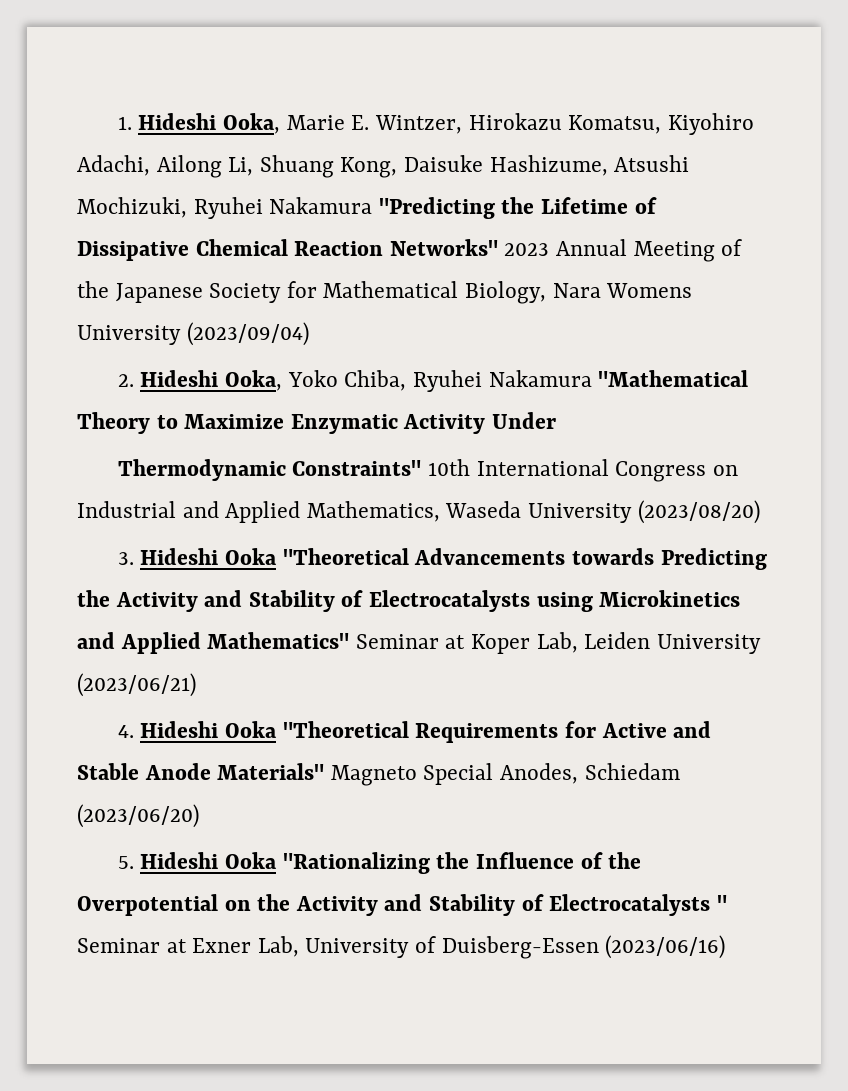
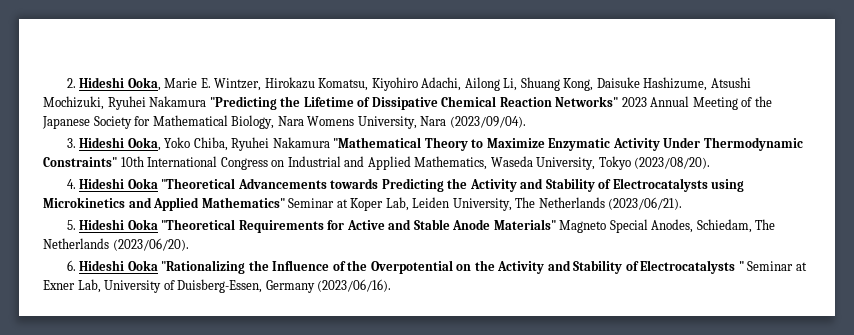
- 1. Hideshi Ooka, Marie E. Wintzer, Hirokazu Komatsu, Kiyohiro Adachi, Ailong Li, Shuang Kong, Daisuke Hashizume, Atsushi Mochizuki, Ryuhei Nakamura "Predicting the Lifetime of Dissipative Chemical Reaction Networks" 2023 Annual Meeting of the Japanese Society for Mathematical Biology, Nara Womens University (2023/09/04)
- 2. Hideshi Ooka, Yoko Chiba, Ryuhei Nakamura "Mathematical Theory to Maximize Enzymatic Activity Under
- Thermodynamic Constraints" 10th International Congress on Industrial and Applied Mathematics, Waseda University (2023/08/20)
- 3. Hideshi Ooka "Theoretical Advancements towards Predicting the Activity and Stability of Electrocatalysts using Microkinetics and Applied Mathematics" Seminar at Koper Lab, Leiden University (2023/06/21)
- 4. Hideshi Ooka "Theoretical Requirements for Active and Stable Anode Materials" Magneto Special Anodes, Schiedam (2023/06/20)
- 5. Hideshi Ooka "Rationalizing the Influence of the Overpotential on the Activity and Stability of Electrocatalysts " Seminar at Exner Lab, University of Duisberg-Essen (2023/06/16)
+ 2. Hideshi Ooka, Marie E. Wintzer, Hirokazu Komatsu, Kiyohiro Adachi, Ailong Li, Shuang Kong, Daisuke Hashizume, Atsushi Mochizuki, Ryuhei Nakamura "Predicting the Lifetime of Dissipative Chemical Reaction Networks" 2023 Annual Meeting of the Japanese Society for Mathematical Biology, Nara Womens University, Nara (2023/09/04).
+ 3. Hideshi Ooka, Yoko Chiba, Ryuhei Nakamura "Mathematical Theory to Maximize Enzymatic Activity Under Thermodynamic Constraints" 10th International Congress on Industrial and Applied Mathematics, Waseda University, Tokyo (2023/08/20).
+ 4. Hideshi Ooka "Theoretical Advancements towards Predicting the Activity and Stability of Electrocatalysts using Microkinetics and Applied Mathematics" Seminar at Koper Lab, Leiden University, The Netherlands (2023/06/21).
+ 5. Hideshi Ooka "Theoretical Requirements for Active and Stable Anode Materials" Magneto Special Anodes, Schiedam, The Netherlands (2023/06/20).
+ 6. Hideshi Ooka "Rationalizing the Influence of the Overpotential on the Activity and Stability of Electrocatalysts " Seminar at Exner Lab, University of Duisberg-Essen, Germany (2023/06/16).

